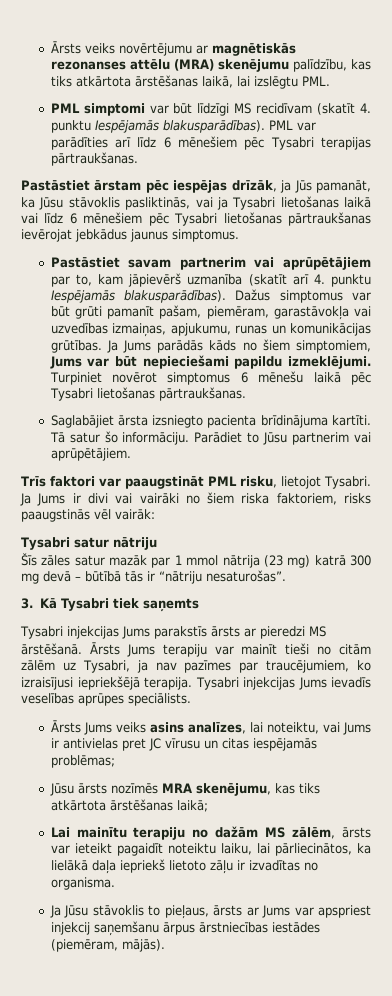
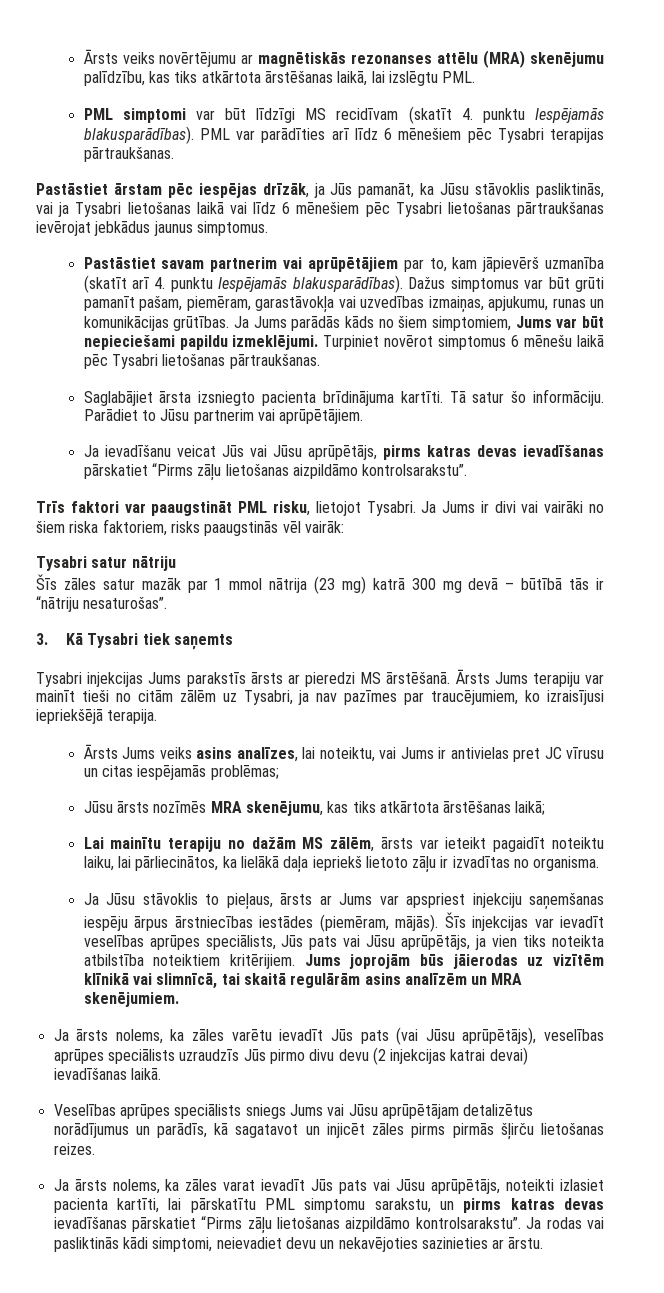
+ Ja ievadīšanu veicat Jūs vai Jūsu aprūpētājs, pirms katras devas ievadīšanas pārskatiet “Pirms zāļu lietošanas aizpildāmo kontrolsarakstu”.
- Tysabri injekcijas Jums ievadīs veselības aprūpes speciālists.
- Ja Jūsu stāvoklis to pieļaus, ārsts ar Jums var apspriest injekcij saņemšanu ārpus ārstniecības iestādes (piemēram, mājās).
+ Ja Jūsu stāvoklis to pieļaus, ārsts ar Jums var apspriest injekciju saņemšanas iespēju ārpus ārstniecības iestādes (piemēram, mājās).
+ Šīs injekcijas var ievadīt veselības aprūpes speciālists, Jūs pats vai Jūsu aprūpētājs, ja vien tiks noteikta atbilstība noteiktiem kritērijiem. Jums joprojām būs jāierodas uz vizītēm klīnikā vai slimnīcā, tai skaitā regulārām asins analīzēm un MRA skenējumiem.
+ Ja ārsts nolems, ka zāles varētu ievadīt Jūs pats (vai Jūsu aprūpētājs), veselības aprūpes speciālists uzraudzīs Jūs pirmo divu devu (2 injekcijas katrai devai) ievadīšanas laikā.
+ Veselības aprūpes speciālists sniegs Jums vai Jūsu aprūpētājam detalizētus norādījumus un parādīs, kā sagatavot un injicēt zāles pirms pirmās šļirču lietošanas reizes.
+ Ja ārsts nolems, ka zāles varat ievadīt Jūs pats vai Jūsu aprūpētājs, noteikti izlasiet pacienta kartīti, lai pārskatītu PML simptomu sarakstu, un pirms katras devas ievadīšanas pārskatiet “Pirms zāļu lietošanas aizpildāmo kontrolsarakstu”. Ja rodas vai pasliktinās kādi simptomi, neievadiet devu un nekavējoties sazinieties ar ārstu.

